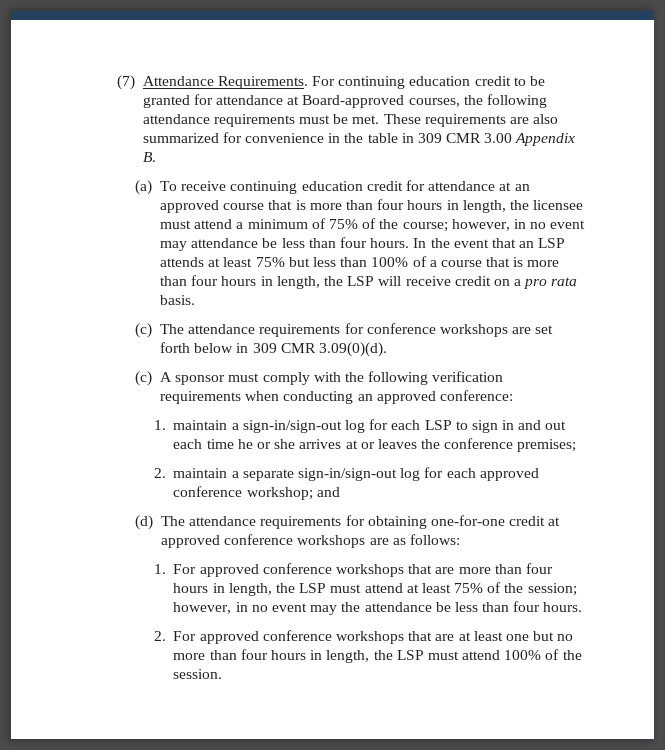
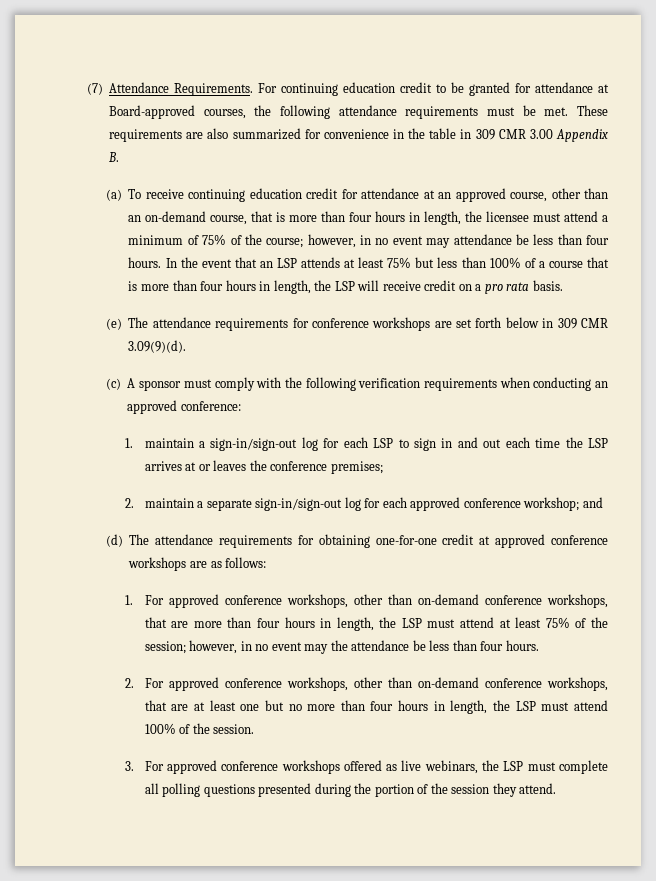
- (a) To receive continuing education credit for attendance at an approved course that is more than four hours in length, the licensee must attend a minimum of 75% of the course; however, in no event may attendance be less than four hours.
+ (a) To receive continuing education credit for attendance at an approved course, other than an on-demand course, that is more than four hours in length, the licensee must attend a minimum of 75% of the course; however, in no event may attendance be less than four hours.
- (c) The attendance requirements for conference workshops are set forth below in 309 CMR 3.09(0)(d).
+ (e) The attendance requirements for conference workshops are set forth below in 309 CMR 3.09(9)(d).
- 1. maintain a sign-in/sign-out log for each LSP to sign in and out each time he or she arrives at or leaves the conference premises;
+ 1. maintain a sign-in/sign-out log for each LSP to sign in and out each time the LSP arrives at or leaves the conference premises;
- 1. For approved conference workshops that are more than four hours in length, the LSP must attend at least 75% of the session; however, in no event may the attendance be less than four hours.
+ 1. For approved conference workshops, other than on-demand conference workshops, that are more than four hours in length, the LSP must attend at least 75% of the session; however, in no event may the attendance be less than four hours.
- 2. For approved conference workshops that are at least one but no more than four hours in length, the LSP must attend 100% of the session.
+ 2. For approved conference workshops, other than on-demand conference workshops, that are at least one but no more than four hours in length, the LSP must attend 100% of the session.
+ 3. For approved conference workshops offered as live webinars, the LSP must complete all polling questions presented during the portion of the session they attend.

